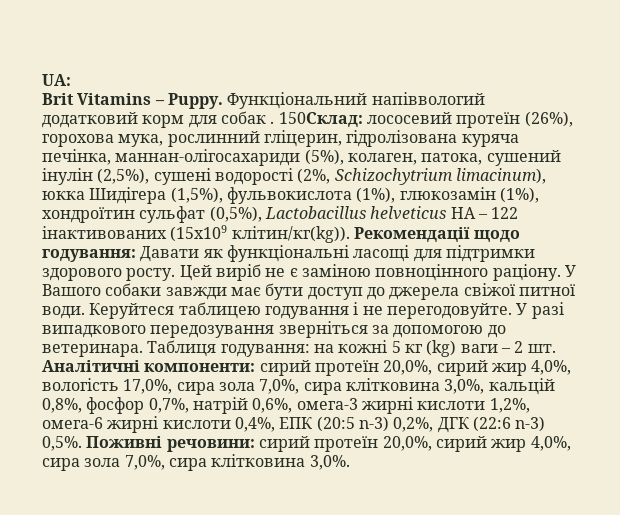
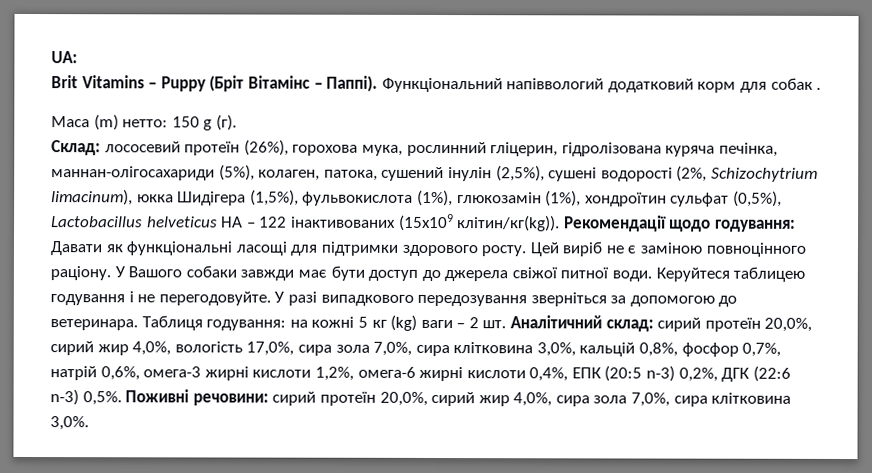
- Brit Vitamins – Puppy.
+ Brit Vitamins – Puppy (Бріт Вітамінс – Паппі).
- Функціональний напіввологий додатковий корм для собак . 150Склад: лососевий протеїн (26%), горохова мука, рослинний гліцерин, гідролізована куряча печінка, маннан-олігосахариди (5%), колаген, патока, сушений інулін (2,5%), сушені водорості (2%, Schizochytrium limacinum), юкка Шидігера (1,5%), фульвокислота (1%), глюкозамін (1%), хондроїтин сульфат (0,5%), Lactobacillus helveticus HA – 122 інактивованих (15x109 клітин/кг(kg)).
+ Функціональний напіввологий додатковий корм для собак .
+ Маса (m) нетто: 150 g (г).
+ Склад: лососевий протеїн (26%), горохова мука, рослинний гліцерин, гідролізована куряча печінка, маннан-олігосахариди (5%), колаген, патока, сушений інулін (2,5%), сушені водорості (2%, Schizochytrium limacinum), юкка Шидігера (1,5%), фульвокислота (1%), глюкозамін (1%), хондроїтин сульфат (0,5%), Lactobacillus helveticus HA – 122 інактивованих (15x109 клітин/кг(kg)).
- Аналітичні компоненти: сирий протеїн 20,0%, сирий жир 4,0%, вологість 17,0%, сира зола 7,0%, сира клітковина 3,0%, кальцій 0,8%, фосфор 0,7%, натрій 0,6%, омега-3 жирні кислоти 1,2%, омега-6 жирні кислоти 0,4%, ЕПК (20:5 n-3) 0,2%, ДГК (22:6 n-3) 0,5%.
+ Аналітичний склад: сирий протеїн 20,0%, сирий жир 4,0%, вологість 17,0%, сира зола 7,0%, сира клітковина 3,0%, кальцій 0,8%, фосфор 0,7%, натрій 0,6%, омега-3 жирні кислоти 1,2%, омега-6 жирні кислоти 0,4%, ЕПК (20:5 n-3) 0,2%, ДГК (22:6 n-3) 0,5%.

